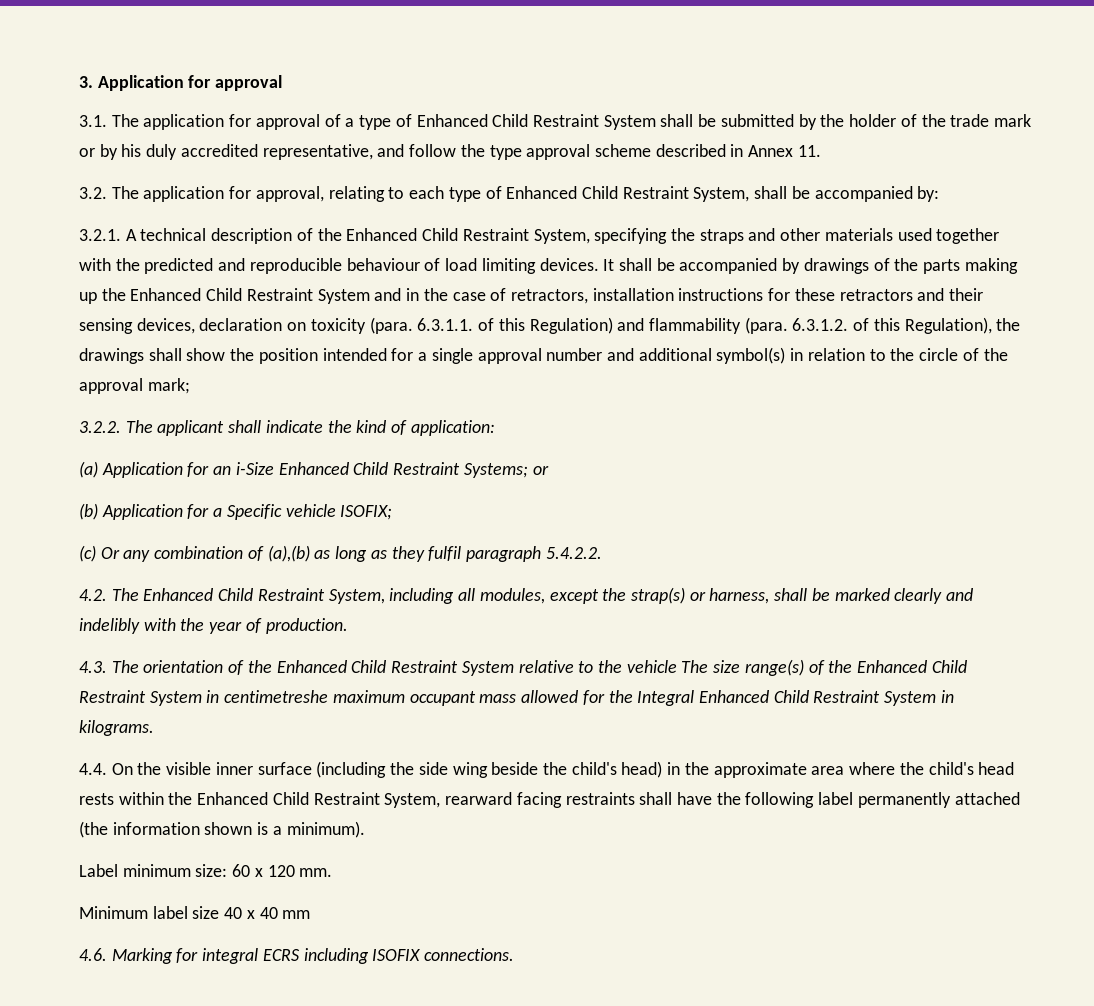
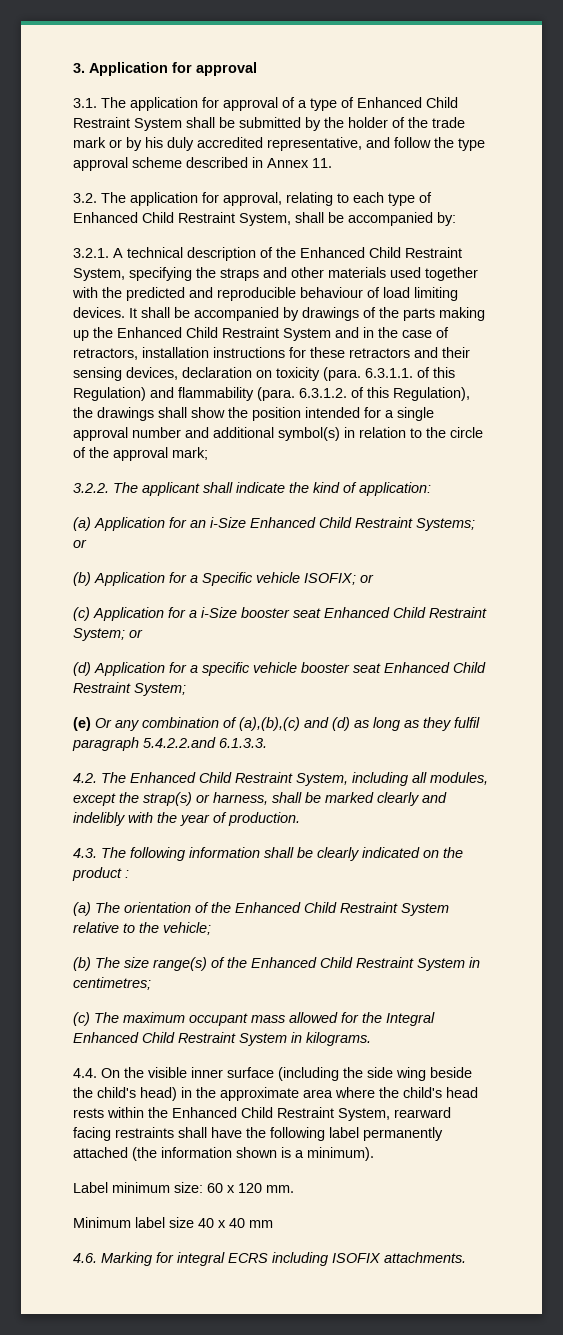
- (b) Application for a Specific vehicle ISOFIX;
- (c) Or any combination of (a),(b) as long as they fulfil paragraph 5.4.2.2.
+ (b) Application for a Specific vehicle ISOFIX; or
+ (c) Application for a i-Size booster seat Enhanced Child Restraint System; or
+ (d) Application for a specific vehicle booster seat Enhanced Child Restraint System;
+ (e) Or any combination of (a),(b),(c) and (d) as long as they fulfil paragraph 5.4.2.2.and 6.1.3.3.
- 4.3. The orientation of the Enhanced Child Restraint System relative to the vehicle The size range(s) of the Enhanced Child Restraint System in centimetreshe maximum occupant mass allowed for the Integral Enhanced Child Restraint System in kilograms.
+ 4.3. The following information shall be clearly indicated on the product :
+ (a) The orientation of the Enhanced Child Restraint System relative to the vehicle;
+ (b) The size range(s) of the Enhanced Child Restraint System in centimetres;
+ (c) The maximum occupant mass allowed for the Integral Enhanced Child Restraint System in kilograms.
- 4.6. Marking for integral ECRS including ISOFIX connections.
+ 4.6. Marking for integral ECRS including ISOFIX attachments.

